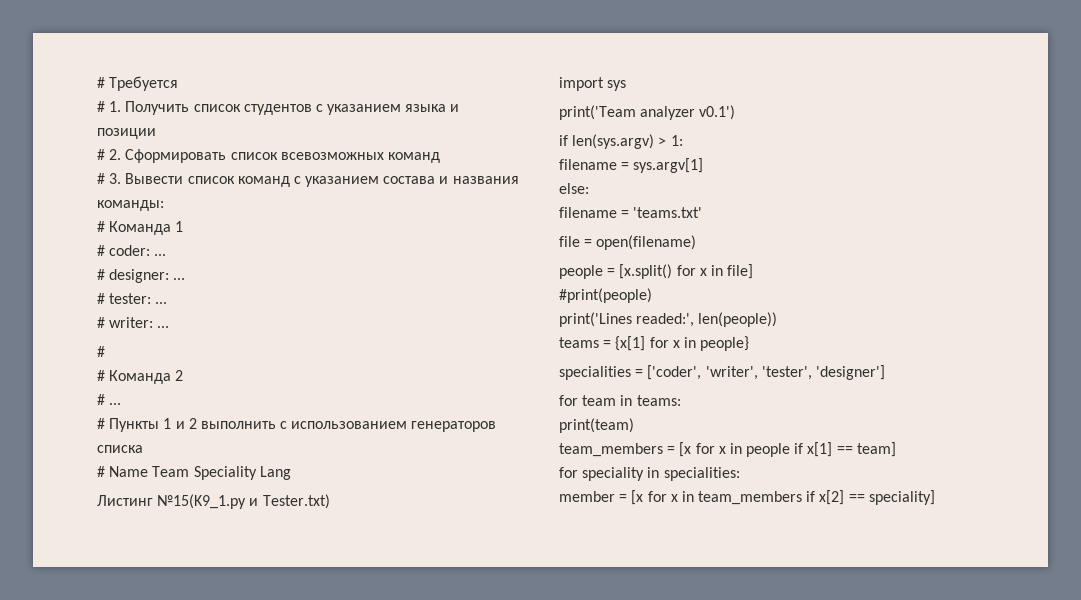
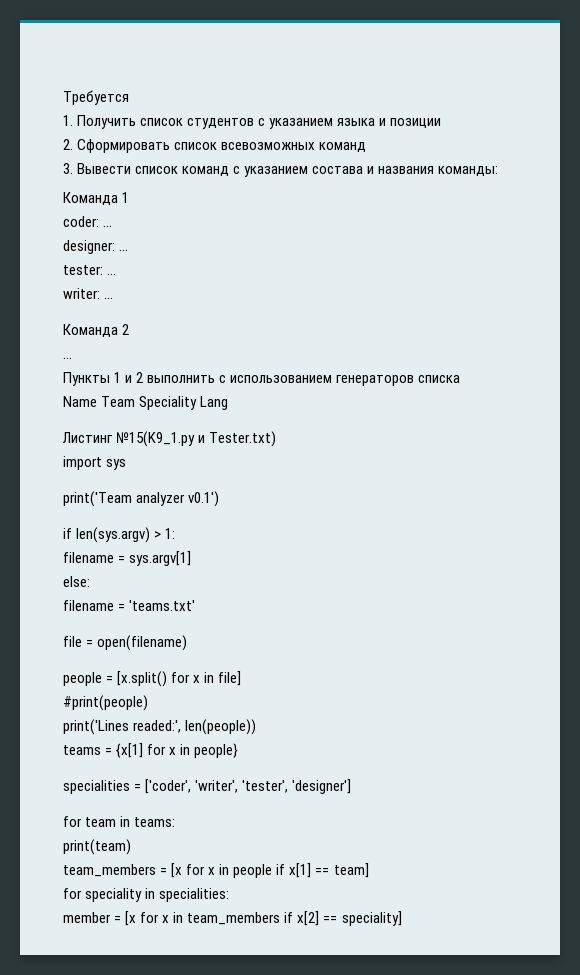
- # Требуется
+ Требуется
- # 1. Получить список студентов с указанием языка и позиции
+ 1. Получить список студентов с указанием языка и позиции
- # 2. Сформировать список всевозможных команд
+ 2. Сформировать список всевозможных команд
- # 3. Вывести список команд с указанием состава и названия команды:
+ 3. Вывести список команд с указанием состава и названия команды:
- # Команда 1
+ Команда 1
- # coder: ...
+ coder: ...
- # designer: ...
+ designer: ...
- # tester: ...
+ tester: ...
- # writer: ...
- #
- # Команда 2
- # ...
- # Пункты 1 и 2 выполнить с использованием генераторов списка
+ writer: ...
+ Команда 2
+ ...
+ Пункты 1 и 2 выполнить с использованием генераторов списка
- # Name Team Speciality Lang
+ Name Team Speciality Lang

